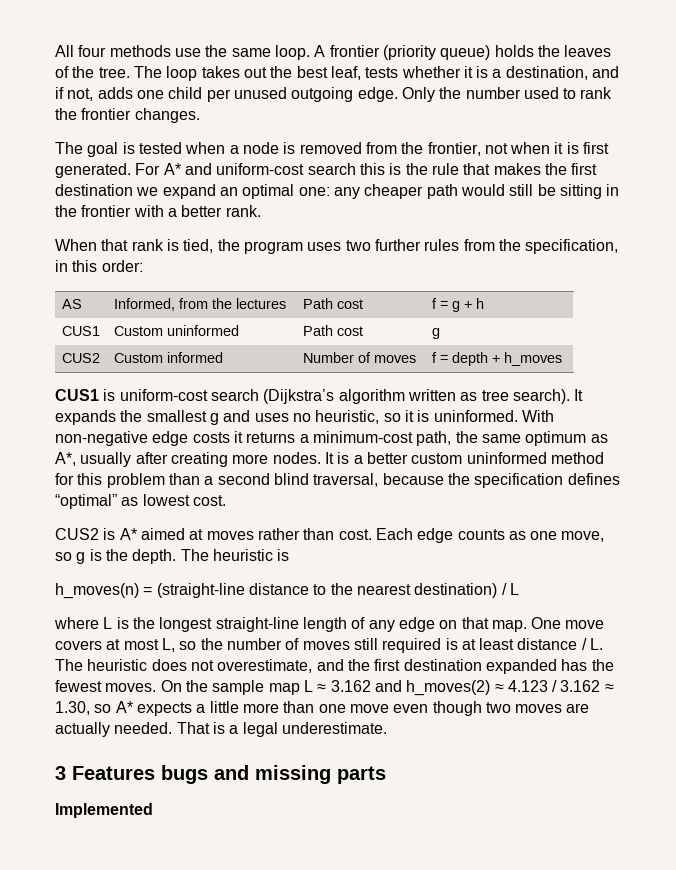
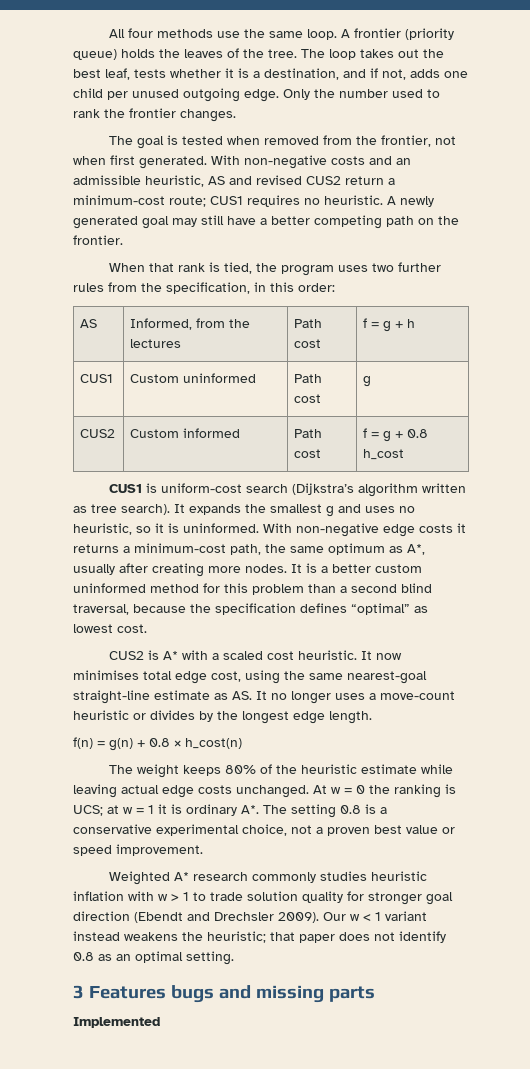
- The goal is tested when a node is removed from the frontier, not when it is first generated. For A* and uniform-cost search this is the rule that makes the first destination we expand an optimal one: any cheaper path would still be sitting in the frontier with a better rank.
+ The goal is tested when removed from the frontier, not when first generated. With non-negative costs and an admissible heuristic, AS and revised CUS2 return a minimum-cost route; CUS1 requires no heuristic. A newly generated goal may still have a better competing path on the frontier.
- CUS2 | Custom informed | Number of moves | f = depth + h_moves
+ CUS2 | Custom informed | Path cost | f = g + 0.8 h_cost
- CUS2 is A* aimed at moves rather than cost. Each edge counts as one move, so g is the depth. The heuristic is
- h_moves(n) = (straight-line distance to the nearest destination) / L
- where L is the longest straight-line length of any edge on that map. One move covers at most L, so the number of moves still required is at least distance / L. The heuristic does not overestimate, and the first destination expanded has the fewest moves. On the sample map L ≈ 3.162 and h_moves(2) ≈ 4.123 / 3.162 ≈ 1.30, so A* expects a little more than one move even though two moves are actually needed. That is a legal underestimate.
+ CUS2 is A* with a scaled cost heuristic. It now minimises total edge cost, using the same nearest-goal straight-line estimate as AS. It no longer uses a move-count heuristic or divides by the longest edge length.
+ f(n) = g(n) + 0.8 × h_cost(n)
+ The weight keeps 80% of the heuristic estimate while leaving actual edge costs unchanged. At w = 0 the ranking is UCS; at w = 1 it is ordinary A*. The setting 0.8 is a conservative experimental choice, not a proven best value or speed improvement.
+ Weighted A* research commonly studies heuristic inflation with w > 1 to trade solution quality for stronger goal direction (Ebendt and Drechsler 2009). Our w < 1 variant instead weakens the heuristic; that paper does not identify 0.8 as an optimal setting.

